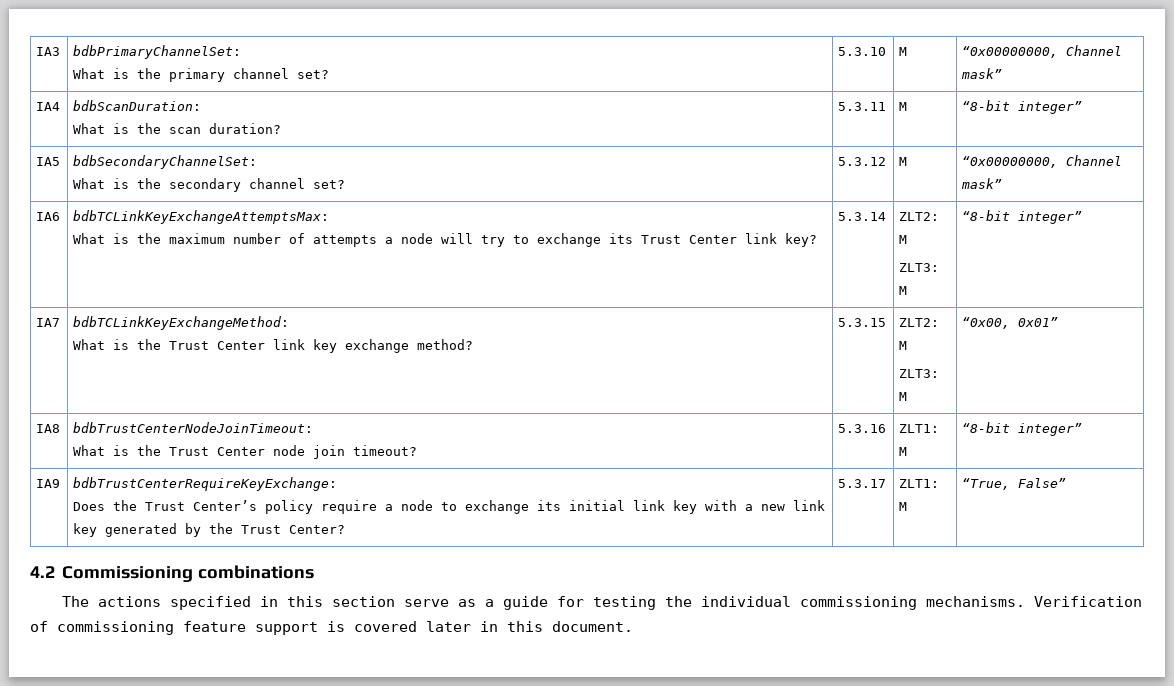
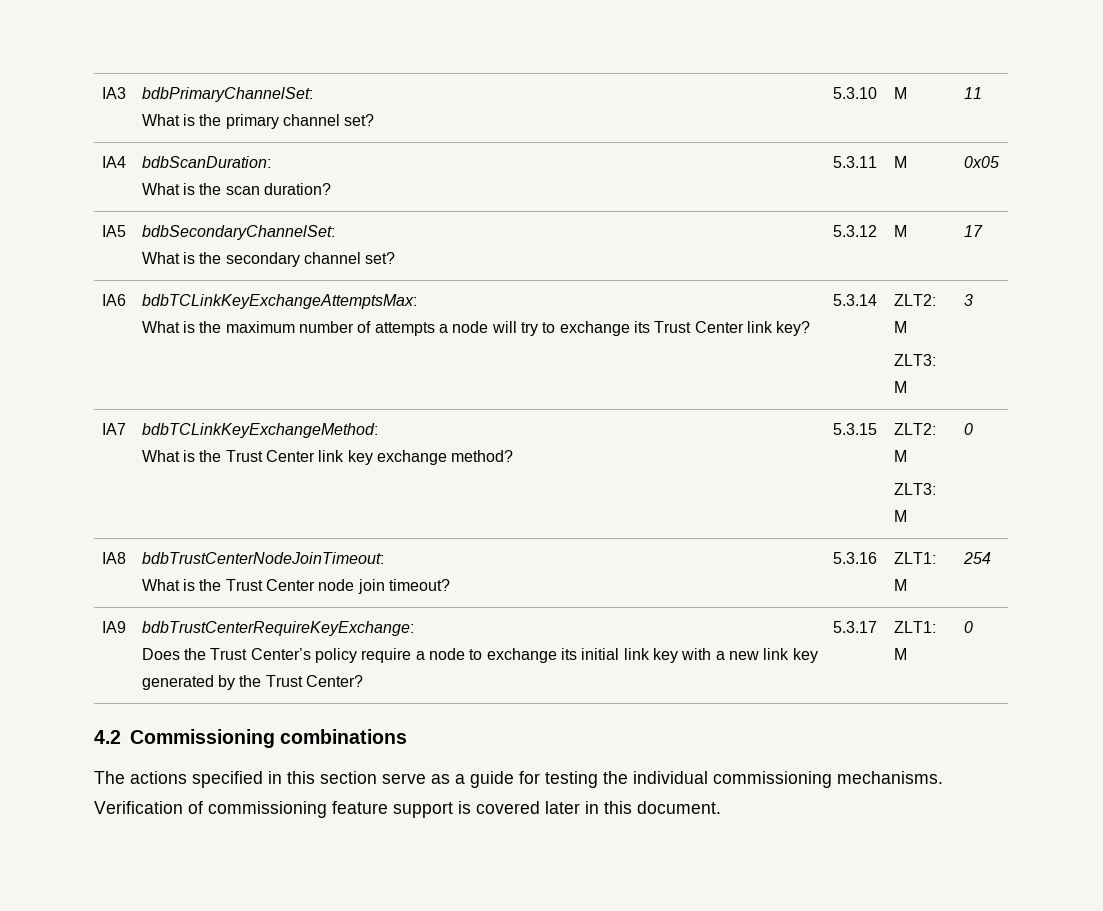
  IA3 | bdbPrimaryChannelSet:
- What is the primary channel set? | 5.3.10 | M | “0x00000000, Channel mask”
+ What is the primary channel set? | 5.3.10 | M | 11
  IA4 | bdbScanDuration:
- What is the scan duration? | 5.3.11 | M | “8-bit integer”
+ What is the scan duration? | 5.3.11 | M | 0x05
  IA5 | bdbSecondaryChannelSet:
- What is the secondary channel set? | 5.3.12 | M | “0x00000000, Channel mask”
+ What is the secondary channel set? | 5.3.12 | M | 17
  IA6 | bdbTCLinkKeyExchangeAttemptsMax:
  What is the maximum number of attempts a node will try to exchange its Trust Center link key? | 5.3.14 | ZLT2: M
- ZLT3: M | “8-bit integer”
+ ZLT3: M | 3
  IA7 | bdbTCLinkKeyExchangeMethod:
  What is the Trust Center link key exchange method? | 5.3.15 | ZLT2: M
- ZLT3: M | “0x00, 0x01”
+ ZLT3: M | 0
  IA8 | bdbTrustCenterNodeJoinTimeout:
- What is the Trust Center node join timeout? | 5.3.16 | ZLT1: M | “8-bit integer”
+ What is the Trust Center node join timeout? | 5.3.16 | ZLT1: M | 254
  IA9 | bdbTrustCenterRequireKeyExchange:
- Does the Trust Center’s policy require a node to exchange its initial link key with a new link key generated by the Trust Center? | 5.3.17 | ZLT1: M | “True, False”
+ Does the Trust Center’s policy require a node to exchange its initial link key with a new link key generated by the Trust Center? | 5.3.17 | ZLT1: M | 0

